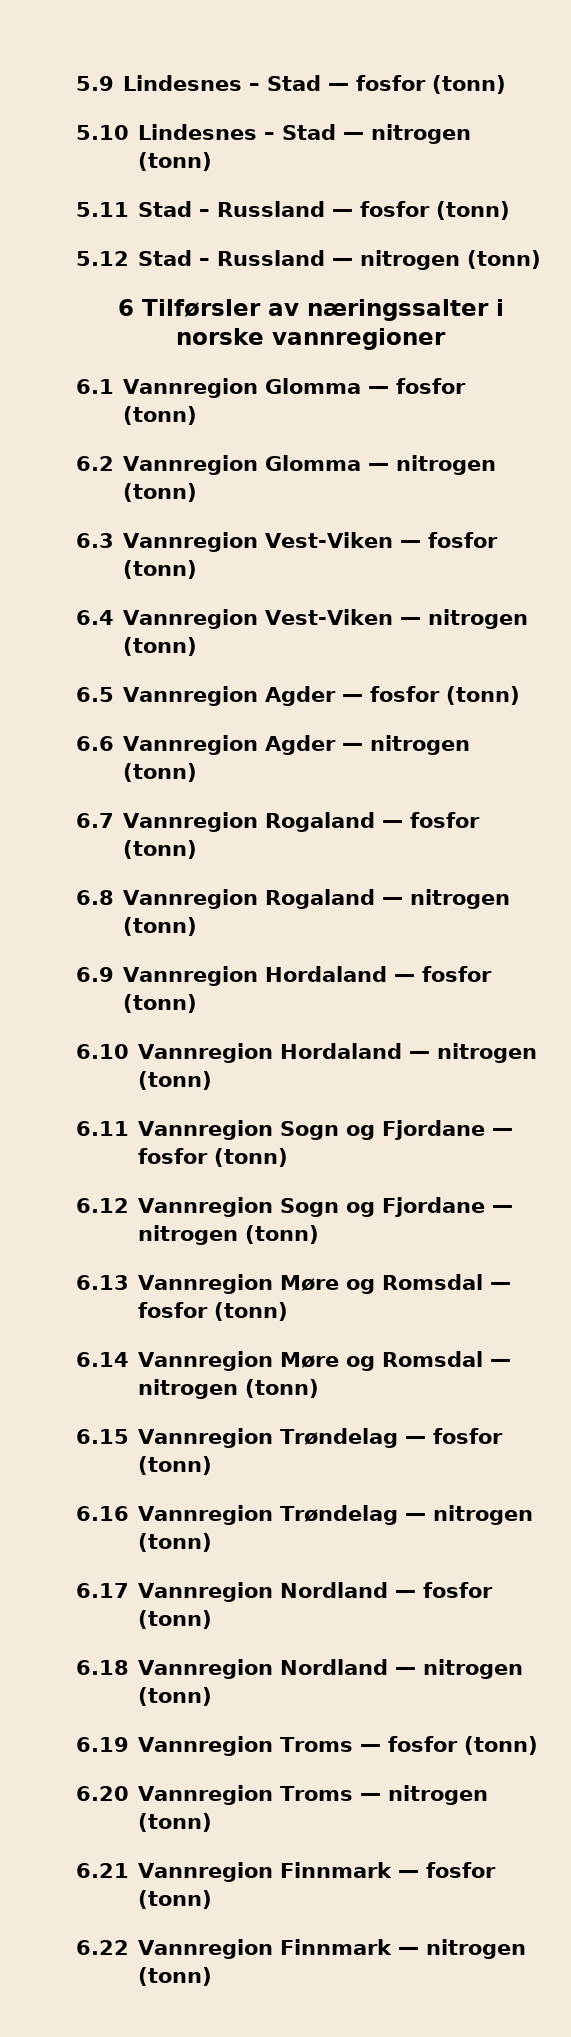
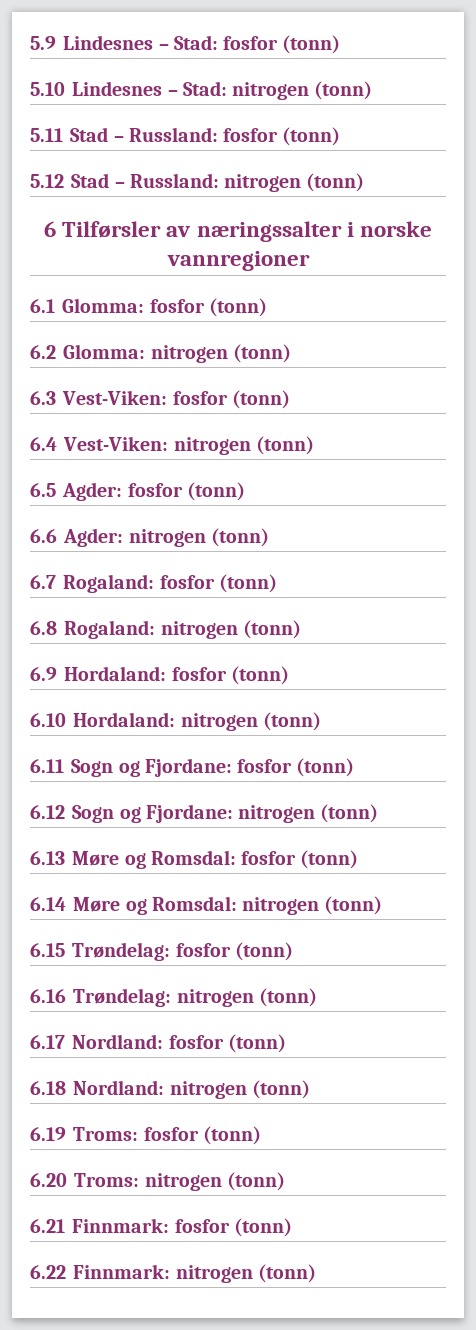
- 5.9 Lindesnes – Stad — fosfor (tonn)
+ 5.9 Lindesnes – Stad: fosfor (tonn)
- 5.10 Lindesnes – Stad — nitrogen (tonn)
+ 5.10 Lindesnes – Stad: nitrogen (tonn)
- 5.11 Stad – Russland — fosfor (tonn)
+ 5.11 Stad – Russland: fosfor (tonn)
- 5.12 Stad – Russland — nitrogen (tonn)
+ 5.12 Stad – Russland: nitrogen (tonn)
- 6.1 Vannregion Glomma — fosfor (tonn)
+ 6.1 Glomma: fosfor (tonn)
- 6.2 Vannregion Glomma — nitrogen (tonn)
+ 6.2 Glomma: nitrogen (tonn)
- 6.3 Vannregion Vest-Viken — fosfor (tonn)
+ 6.3 Vest-Viken: fosfor (tonn)
- 6.4 Vannregion Vest-Viken — nitrogen (tonn)
+ 6.4 Vest-Viken: nitrogen (tonn)
- 6.5 Vannregion Agder — fosfor (tonn)
+ 6.5 Agder: fosfor (tonn)
- 6.6 Vannregion Agder — nitrogen (tonn)
+ 6.6 Agder: nitrogen (tonn)
- 6.7 Vannregion Rogaland — fosfor (tonn)
+ 6.7 Rogaland: fosfor (tonn)
- 6.8 Vannregion Rogaland — nitrogen (tonn)
+ 6.8 Rogaland: nitrogen (tonn)
- 6.9 Vannregion Hordaland — fosfor (tonn)
+ 6.9 Hordaland: fosfor (tonn)
- 6.10 Vannregion Hordaland — nitrogen (tonn)
+ 6.10 Hordaland: nitrogen (tonn)
- 6.11 Vannregion Sogn og Fjordane — fosfor (tonn)
+ 6.11 Sogn og Fjordane: fosfor (tonn)
- 6.12 Vannregion Sogn og Fjordane — nitrogen (tonn)
+ 6.12 Sogn og Fjordane: nitrogen (tonn)
- 6.13 Vannregion Møre og Romsdal — fosfor (tonn)
+ 6.13 Møre og Romsdal: fosfor (tonn)
- 6.14 Vannregion Møre og Romsdal — nitrogen (tonn)
+ 6.14 Møre og Romsdal: nitrogen (tonn)
- 6.15 Vannregion Trøndelag — fosfor (tonn)
+ 6.15 Trøndelag: fosfor (tonn)
- 6.16 Vannregion Trøndelag — nitrogen (tonn)
+ 6.16 Trøndelag: nitrogen (tonn)
- 6.17 Vannregion Nordland — fosfor (tonn)
+ 6.17 Nordland: fosfor (tonn)
- 6.18 Vannregion Nordland — nitrogen (tonn)
+ 6.18 Nordland: nitrogen (tonn)
- 6.19 Vannregion Troms — fosfor (tonn)
+ 6.19 Troms: fosfor (tonn)
- 6.20 Vannregion Troms — nitrogen (tonn)
+ 6.20 Troms: nitrogen (tonn)
- 6.21 Vannregion Finnmark — fosfor (tonn)
+ 6.21 Finnmark: fosfor (tonn)
- 6.22 Vannregion Finnmark — nitrogen (tonn)
+ 6.22 Finnmark: nitrogen (tonn)

